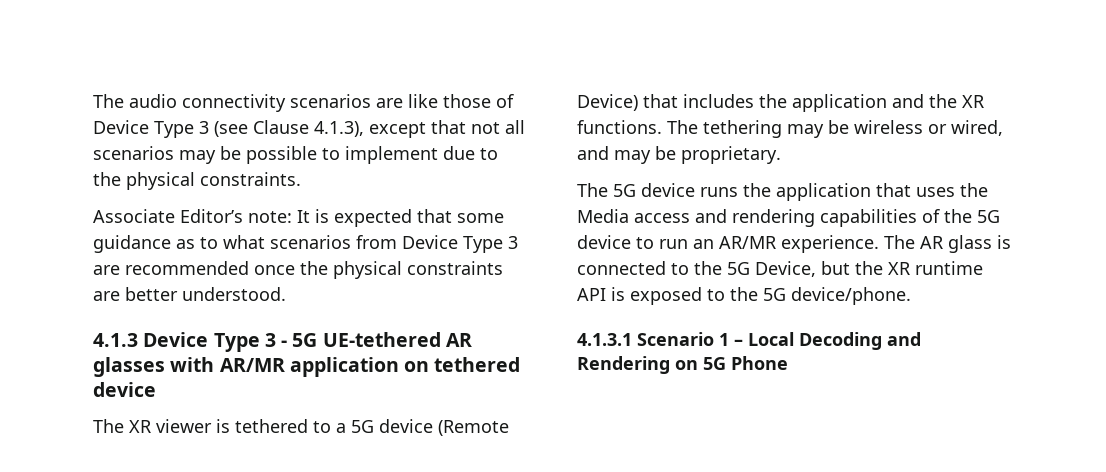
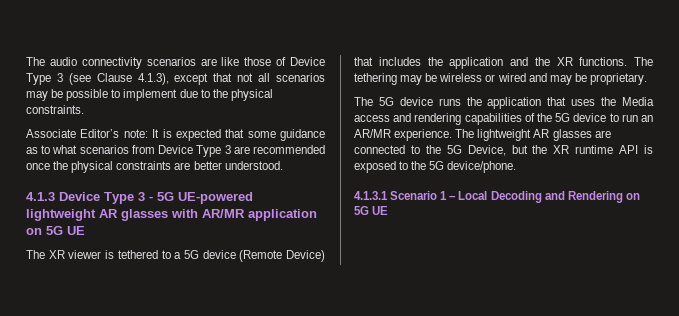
- 4.1.3 Device Type 3 - 5G UE-tethered AR glasses with AR/MR application on tethered device
+ 4.1.3 Device Type 3 - 5G UE-powered lightweight AR glasses with AR/MR application on 5G UE
- The tethering may be wireless or wired, and may be proprietary.
+ The tethering may be wireless or wired and may be proprietary.
- The AR glass is connected to the 5G Device, but the XR runtime API is exposed to the 5G device/phone.
+ The lightweight AR glasses are connected to the 5G Device, but the XR runtime API is exposed to the 5G device/phone.
- 4.1.3.1 Scenario 1 – Local Decoding and Rendering on 5G Phone
+ 4.1.3.1 Scenario 1 – Local Decoding and Rendering on 5G UE

